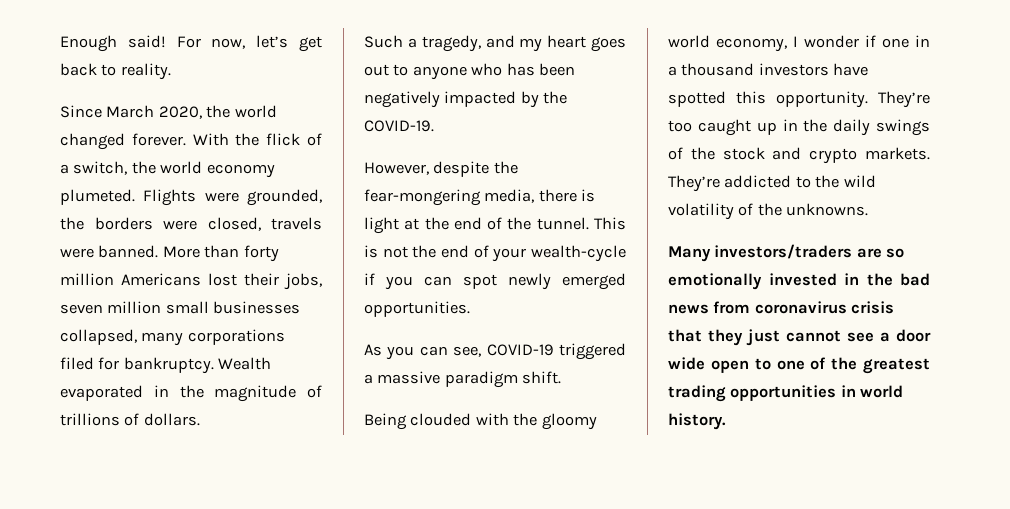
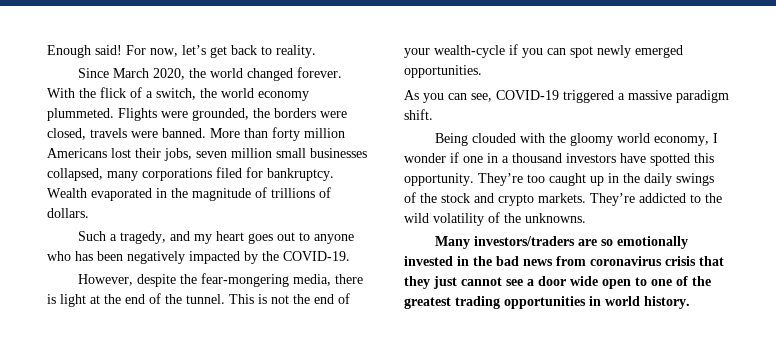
- With the flick of a switch, the world economy plumeted.
+ With the flick of a switch, the world economy plummeted.

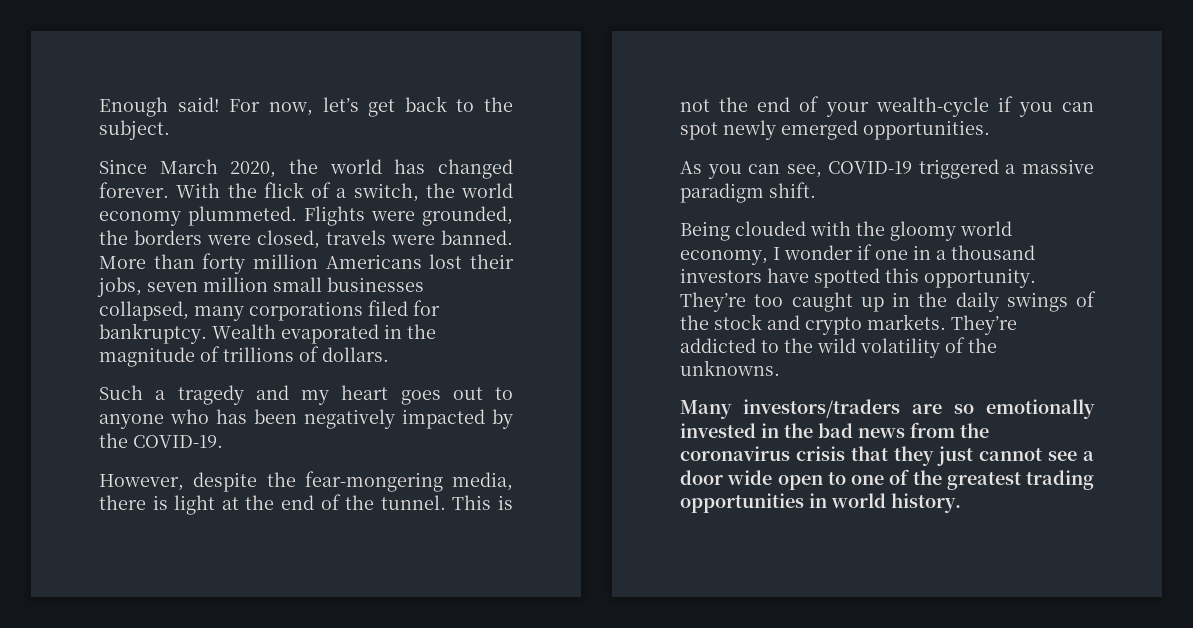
- For now, let’s get back to reality.
+ For now, let’s get back to the subject.
- Since March 2020, the world changed forever.
+ Since March 2020, the world has changed forever.
- Such a tragedy, and my heart goes out to anyone who has been negatively impacted by the COVID-19.
+ Such a tragedy and my heart goes out to anyone who has been negatively impacted by the COVID-19.
- Many investors/traders are so emotionally invested in the bad news from coronavirus crisis that they just cannot see a door wide open to one of the greatest trading opportunities in world history.
+ Many investors/traders are so emotionally invested in the bad news from the coronavirus crisis that they just cannot see a door wide open to one of the greatest trading opportunities in world history.

